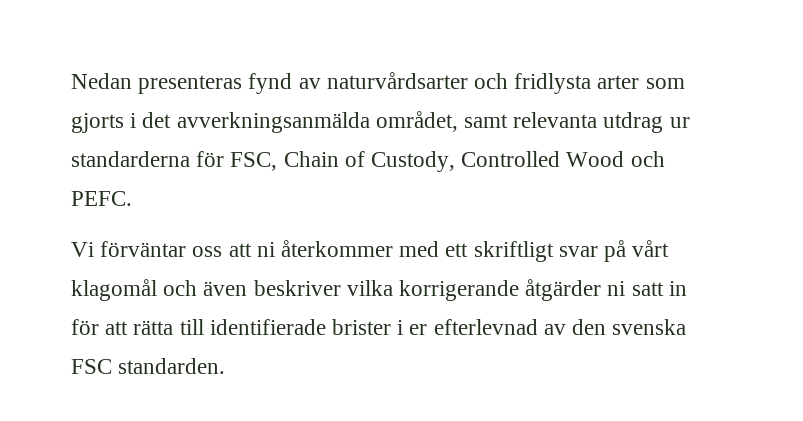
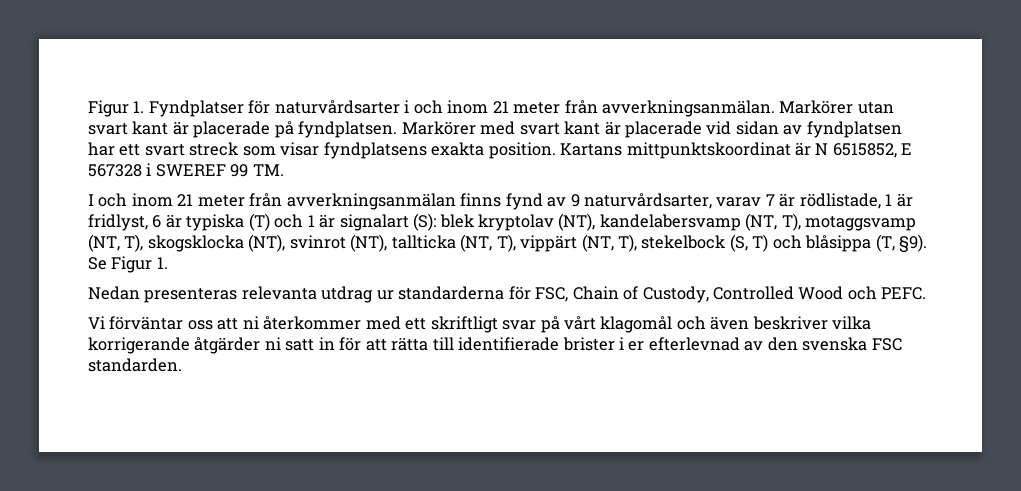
- Nedan presenteras fynd av naturvårdsarter och fridlysta arter som gjorts i det avverkningsanmälda området, samt relevanta utdrag ur standarderna för FSC, Chain of Custody, Controlled Wood och PEFC.
+ Figur 1. Fyndplatser för naturvårdsarter i och inom 21 meter från avverkningsanmälan. Markörer utan svart kant är placerade på fyndplatsen. Markörer med svart kant är placerade vid sidan av fyndplatsen har ett svart streck som visar fyndplatsens exakta position. Kartans mittpunktskoordinat är N 6515852, E 567328 i SWEREF 99 TM.
+ I och inom 21 meter från avverkningsanmälan finns fynd av 9 naturvårdsarter, varav 7 är rödlistade, 1 är fridlyst, 6 är typiska (T) och 1 är signalart (S): blek kryptolav (NT), kandelabersvamp (NT, T), motaggsvamp (NT, T), skogsklocka (NT), svinrot (NT), tallticka (NT, T), vippärt (NT, T), stekelbock (S, T) och blåsippa (T, §9). Se Figur 1.
+ Nedan presenteras relevanta utdrag ur standarderna för FSC, Chain of Custody, Controlled Wood och PEFC.

